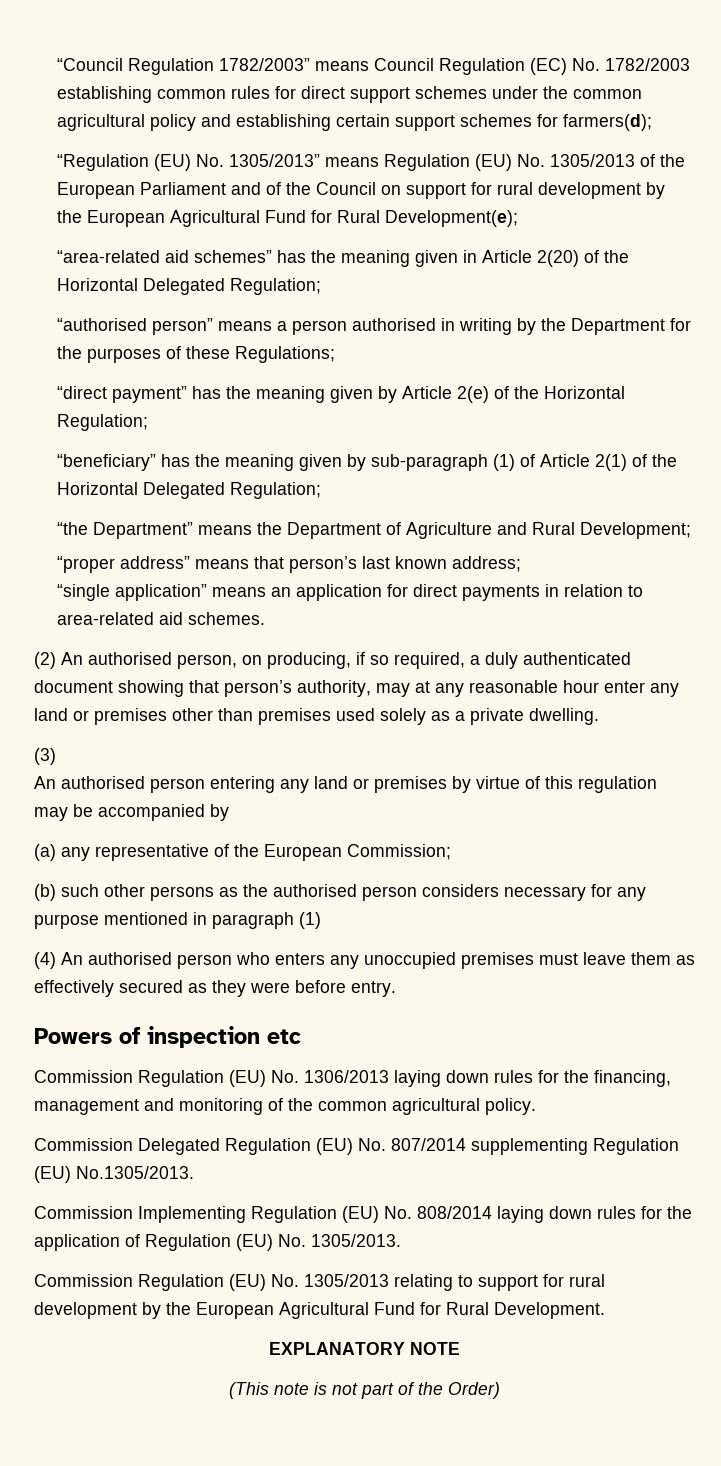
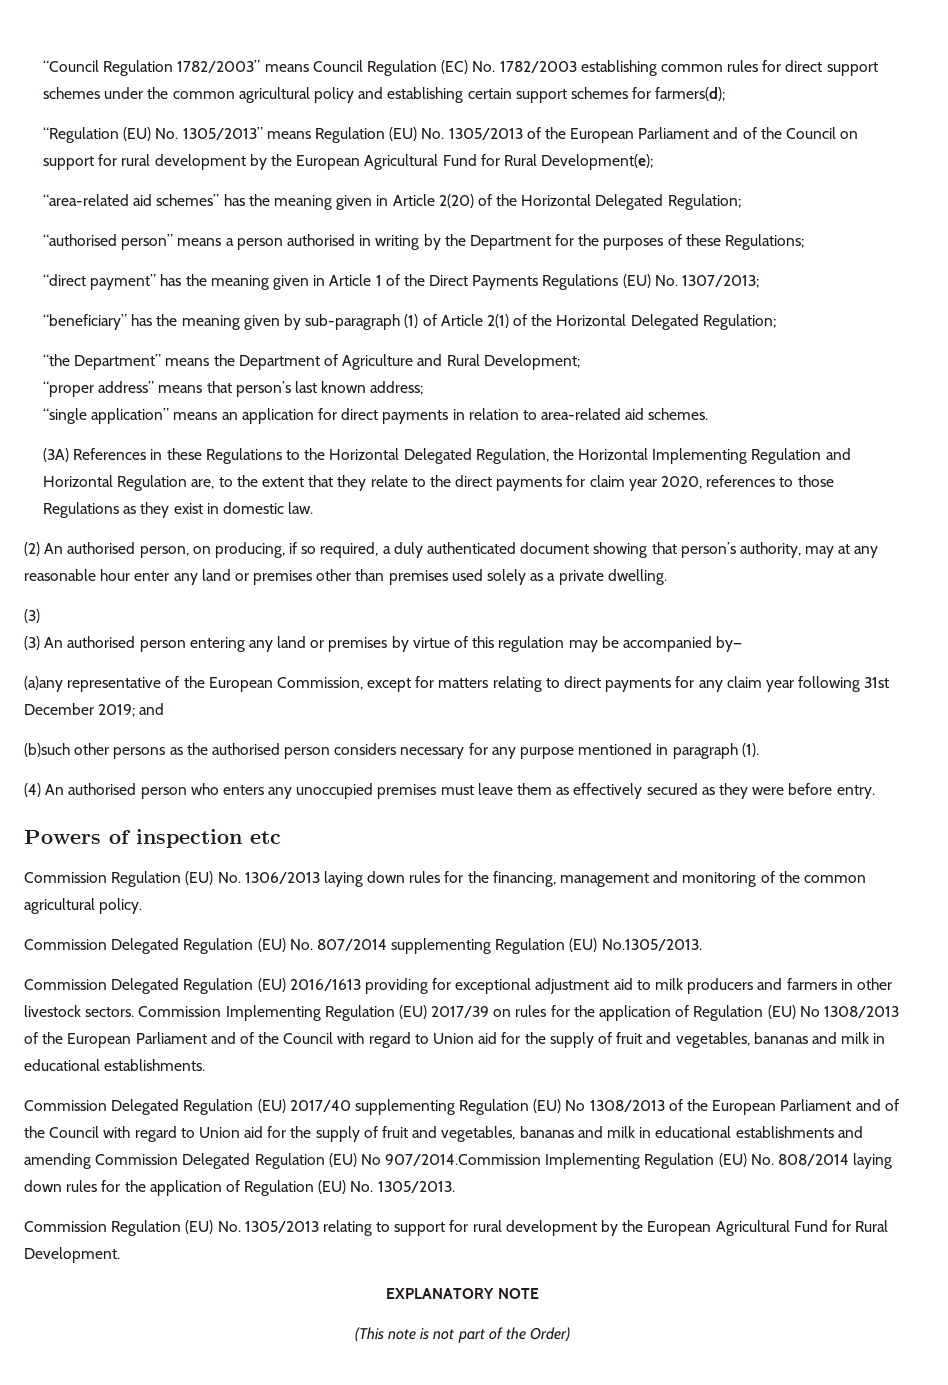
- “direct payment” has the meaning given by Article 2(e) of the Horizontal Regulation;
+ “direct payment” has the meaning given in Article 1 of the Direct Payments Regulations (EU) No. 1307/2013;
+ (3A) References in these Regulations to the Horizontal Delegated Regulation, the Horizontal Implementing Regulation and Horizontal Regulation are, to the extent that they relate to the direct payments for claim year 2020, references to those Regulations as they exist in domestic law.
- An authorised person entering any land or premises by virtue of this regulation may be accompanied by
- (a) any representative of the European Commission;
- (b) such other persons as the authorised person considers necessary for any purpose mentioned in paragraph (1)
+ (3) An authorised person entering any land or premises by virtue of this regulation may be accompanied by—
+ (a)any representative of the European Commission, except for matters relating to direct payments for any claim year following 31st December 2019; and
+ (b)such other persons as the authorised person considers necessary for any purpose mentioned in paragraph (1).
- Commission Implementing Regulation (EU) No. 808/2014 laying down rules for the application of Regulation (EU) No. 1305/2013.
+ Commission Delegated Regulation (EU) 2016/1613 providing for exceptional adjustment aid to milk producers and farmers in other livestock sectors. Commission Implementing Regulation (EU) 2017/39 on rules for the application of Regulation (EU) No 1308/2013 of the European Parliament and of the Council with regard to Union aid for the supply of fruit and vegetables, bananas and milk in educational establishments.
+ Commission Delegated Regulation (EU) 2017/40 supplementing Regulation (EU) No 1308/2013 of the European Parliament and of the Council with regard to Union aid for the supply of fruit and vegetables, bananas and milk in educational establishments and amending Commission Delegated Regulation (EU) No 907/2014.Commission Implementing Regulation (EU) No. 808/2014 laying down rules for the application of Regulation (EU) No. 1305/2013.

